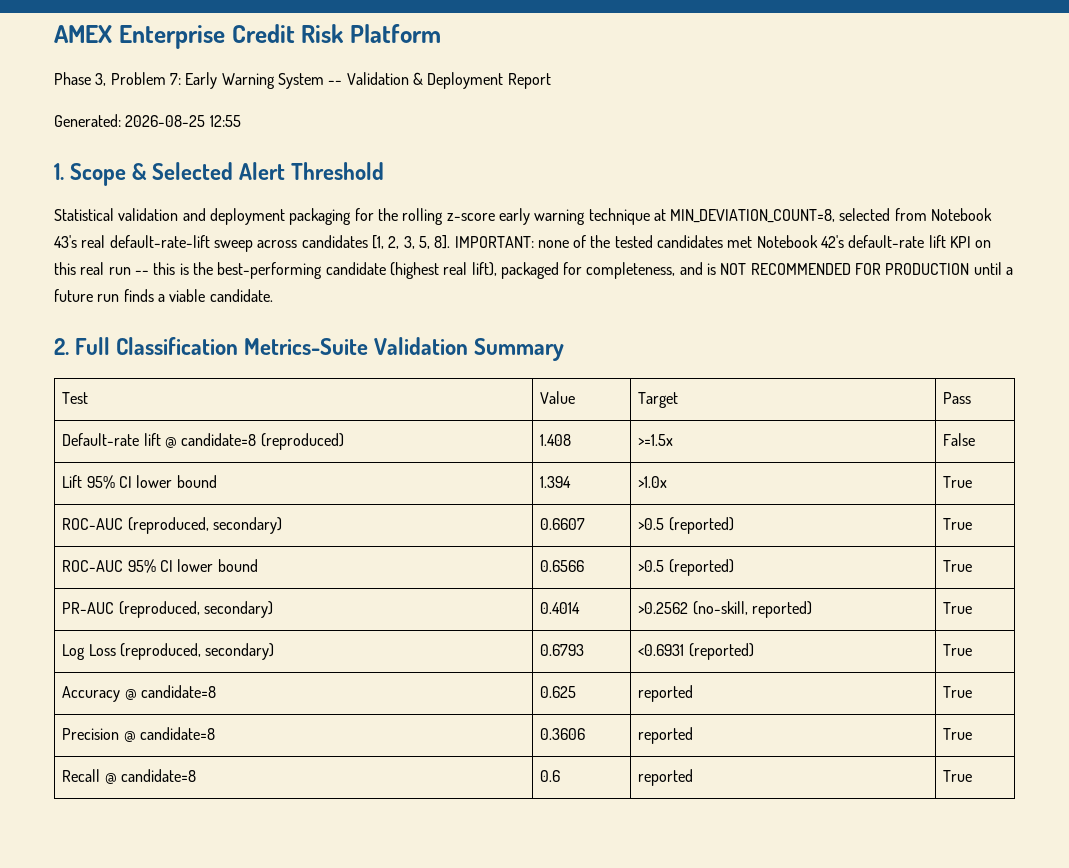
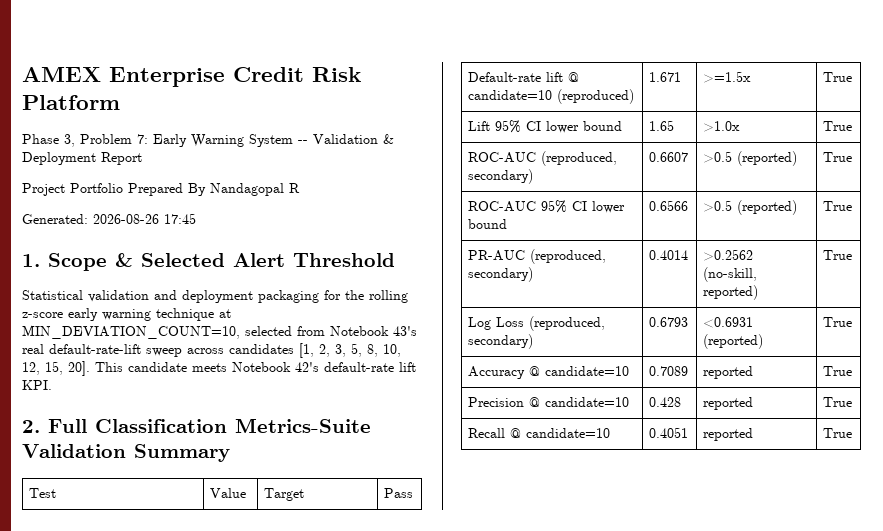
+ Project Portfolio Prepared By Nandagopal R
- Generated: 2026-08-25 12:55
+ Generated: 2026-08-26 17:45
- Statistical validation and deployment packaging for the rolling z-score early warning technique at MIN_DEVIATION_COUNT=8, selected from Notebook 43's real default-rate-lift sweep across candidates [1, 2, 3, 5, 8]. IMPORTANT: none of the tested candidates met Notebook 42's default-rate lift KPI on this real run -- this is the best-performing candidate (highest real lift), packaged for completeness, and is NOT RECOMMENDED FOR PRODUCTION until a future run finds a viable candidate.
+ Statistical validation and deployment packaging for the rolling z-score early warning technique at MIN_DEVIATION_COUNT=10, selected from Notebook 43's real default-rate-lift sweep across candidates [1, 2, 3, 5, 8, 10, 12, 15, 20]. This candidate meets Notebook 42's default-rate lift KPI.
- Default-rate lift @ candidate=8 (reproduced) | 1.408 | >=1.5x | False
+ Default-rate lift @ candidate=10 (reproduced) | 1.671 | >=1.5x | True
- Lift 95% CI lower bound | 1.394 | >1.0x | True
+ Lift 95% CI lower bound | 1.65 | >1.0x | True
- Accuracy @ candidate=8 | 0.625 | reported | True
+ Accuracy @ candidate=10 | 0.7089 | reported | True
- Precision @ candidate=8 | 0.3606 | reported | True
+ Precision @ candidate=10 | 0.428 | reported | True
- Recall @ candidate=8 | 0.6 | reported | True
+ Recall @ candidate=10 | 0.4051 | reported | True

